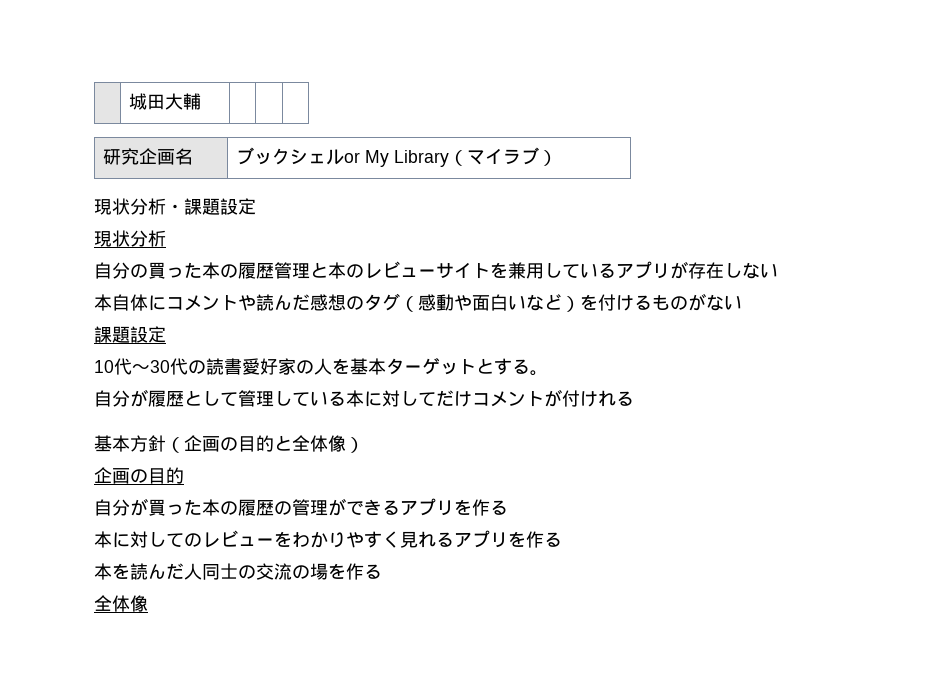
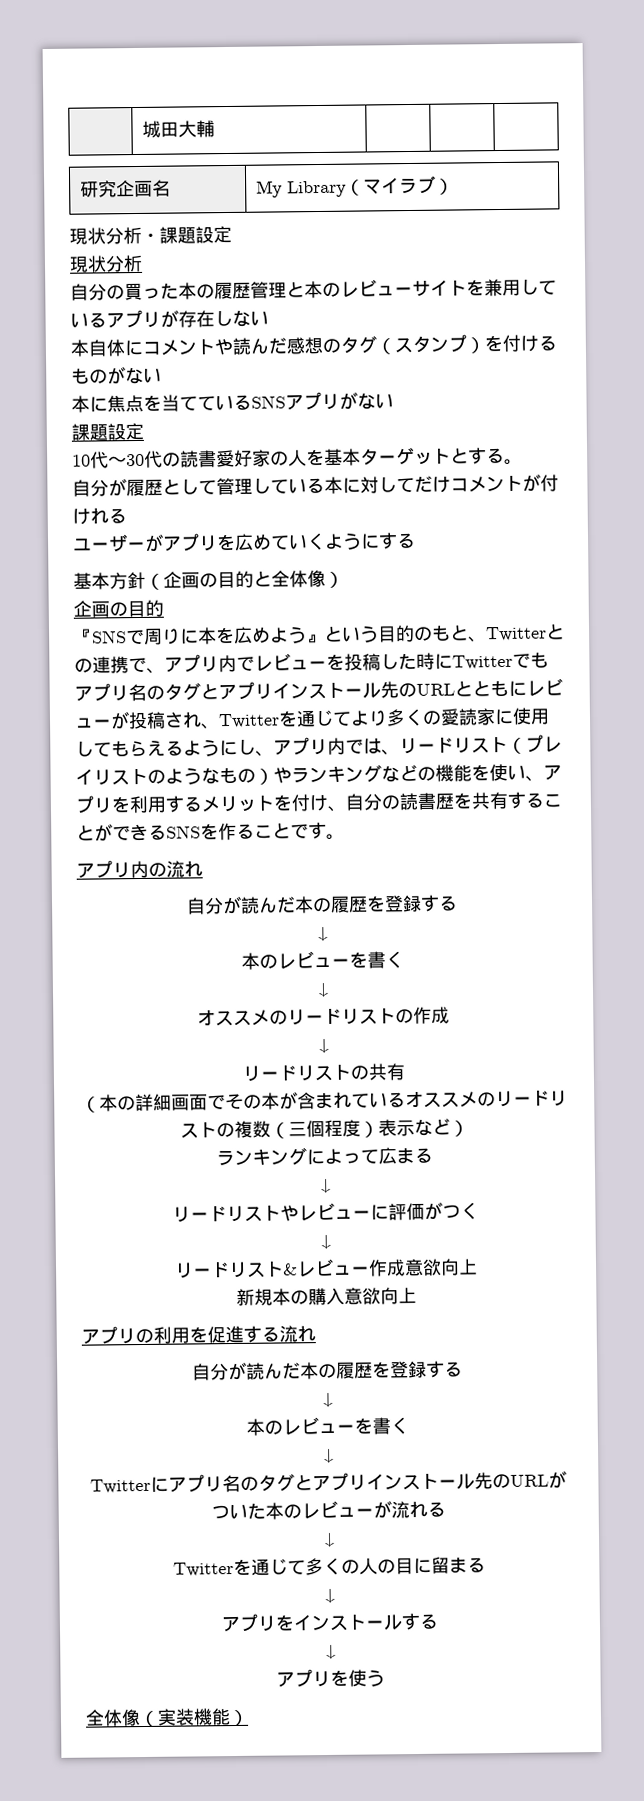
- 研究企画名 | ブックシェルor My Library（マイラブ）
+ 研究企画名 | My Library（マイラブ）
- 本自体にコメントや読んだ感想のタグ（感動や面白いなど）を付けるものがない
+ 本自体にコメントや読んだ感想のタグ（スタンプ）を付けるものがない
+ 本に焦点を当てているSNSアプリがない
+ ユーザーがアプリを広めていくようにする
- 自分が買った本の履歴の管理ができるアプリを作る
- 本に対してのレビューをわかりやすく見れるアプリを作る
- 本を読んだ人同士の交流の場を作る
- 全体像
+ 『SNSで周りに本を広めよう』という目的のもと、Twitterとの連携で、アプリ内でレビューを投稿した時にTwitterでもアプリ名のタグとアプリインストール先のURLとともにレビューが投稿され、Twitterを通じてより多くの愛読家に使用してもらえるようにし、アプリ内では、リードリスト（プレイリストのようなもの）やランキングなどの機能を使い、アプリを利用するメリットを付け、自分の読書歴を共有することができるSNSを作ることです。
+ アプリ内の流れ
+ 自分が読んだ本の履歴を登録する
+ ↓
+ 本のレビューを書く
+ ↓
+ オススメのリードリストの作成
+ ↓
+ リードリストの共有
+ （本の詳細画面でその本が含まれているオススメのリードリストの複数（三個程度）表示など）
+ ランキングによって広まる
+ ↓
+ リードリストやレビューに評価がつく
+ ↓
+ リードリスト&レビュー作成意欲向上
+ 新規本の購入意欲向上
+ アプリの利用を促進する流れ
+ 自分が読んだ本の履歴を登録する
+ ↓
+ 本のレビューを書く
+ ↓
+ Twitterにアプリ名のタグとアプリインストール先のURLがついた本のレビューが流れる
+ ↓
+ Twitterを通じて多くの人の目に留まる
+ ↓
+ アプリをインストールする
+ ↓
+ アプリを使う
+ 全体像（実装機能）

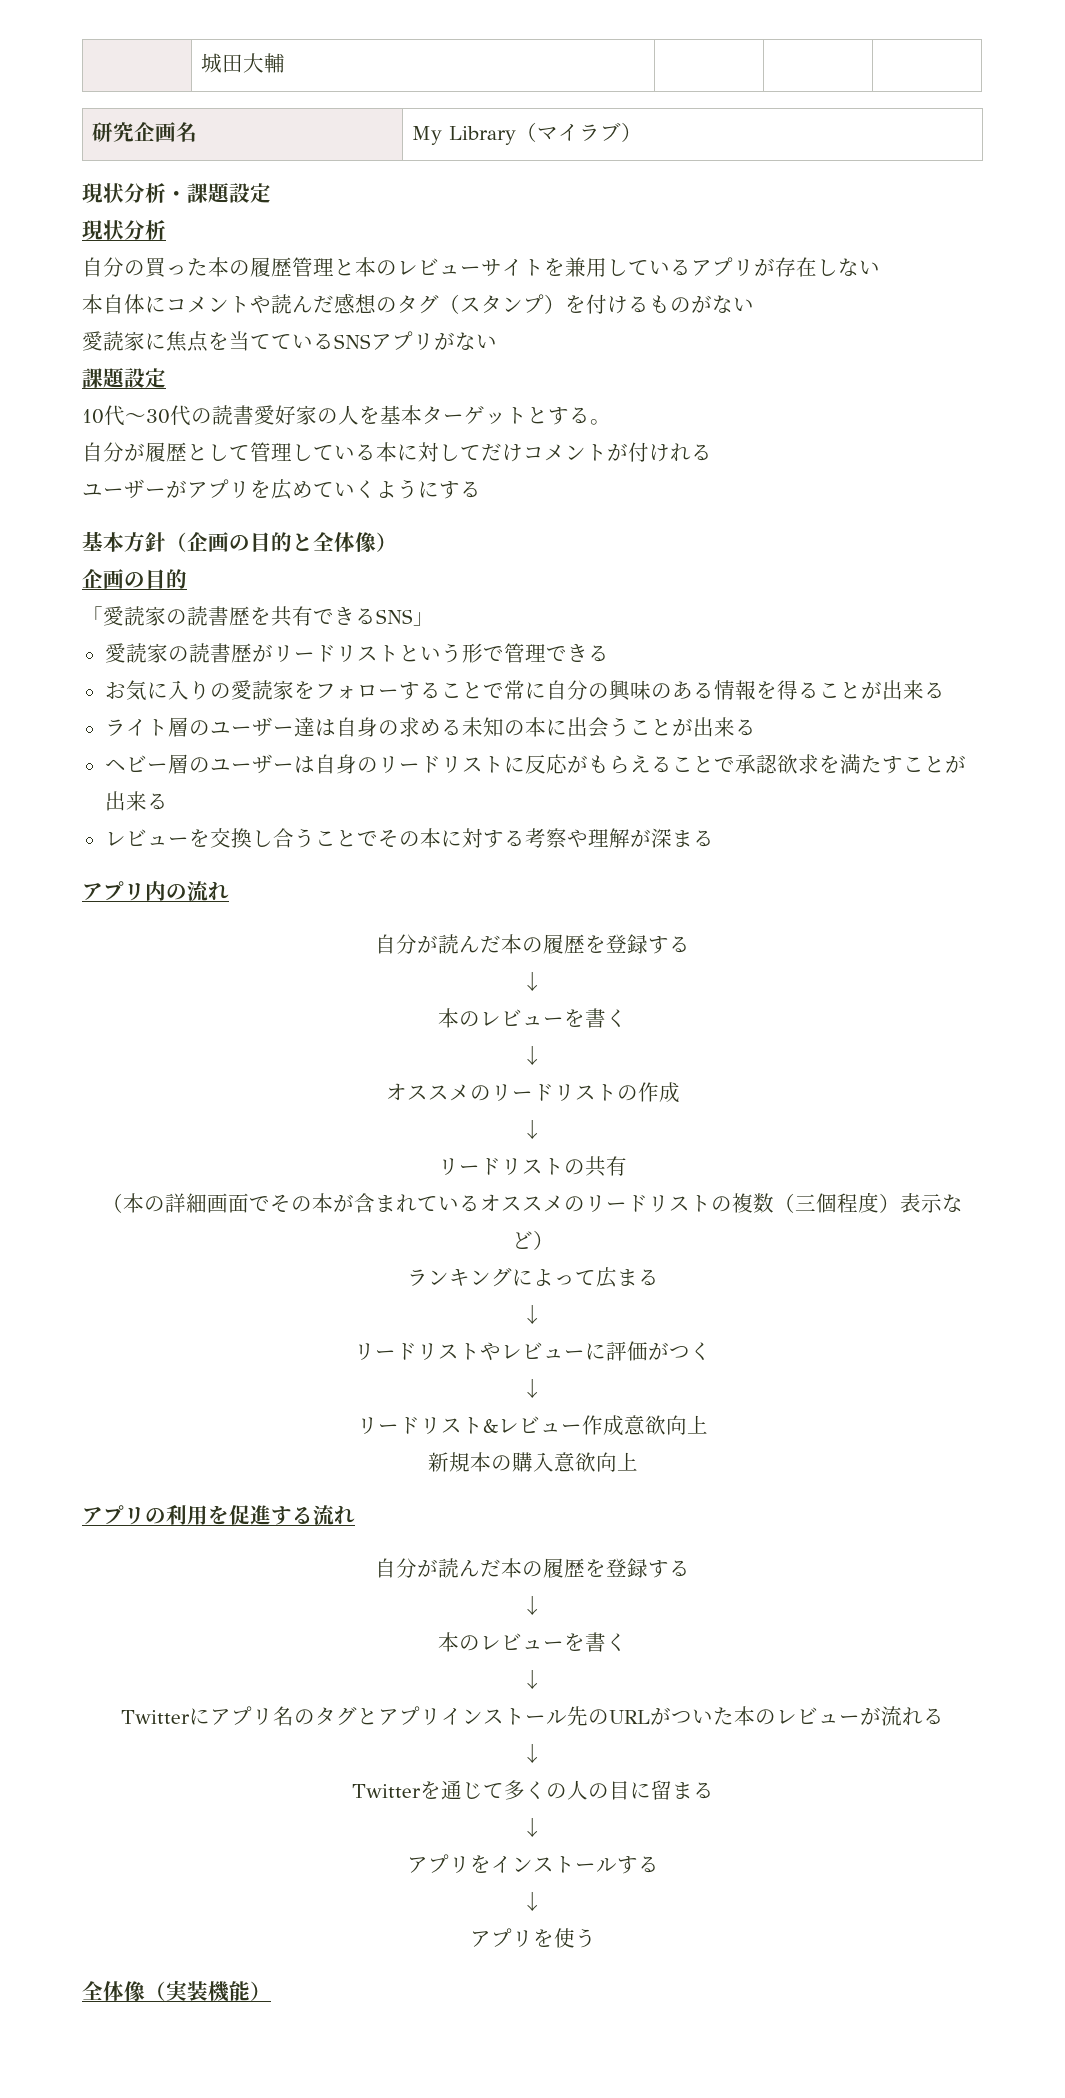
- 本に焦点を当てているSNSアプリがない
+ 愛読家に焦点を当てているSNSアプリがない
- 『SNSで周りに本を広めよう』という目的のもと、Twitterとの連携で、アプリ内でレビューを投稿した時にTwitterでもアプリ名のタグとアプリインストール先のURLとともにレビューが投稿され、Twitterを通じてより多くの愛読家に使用してもらえるようにし、アプリ内では、リードリスト（プレイリストのようなもの）やランキングなどの機能を使い、アプリを利用するメリットを付け、自分の読書歴を共有することができるSNSを作ることです。
+ 「愛読家の読書歴を共有できるSNS」
+ 愛読家の読書歴がリードリストという形で管理できる
+ お気に入りの愛読家をフォローすることで常に自分の興味のある情報を得ることが出来る
+ ライト層のユーザー達は自身の求める未知の本に出会うことが出来る
+ ヘビー層のユーザーは自身のリードリストに反応がもらえることで承認欲求を満たすことが出来る
+ レビューを交換し合うことでその本に対する考察や理解が深まる

